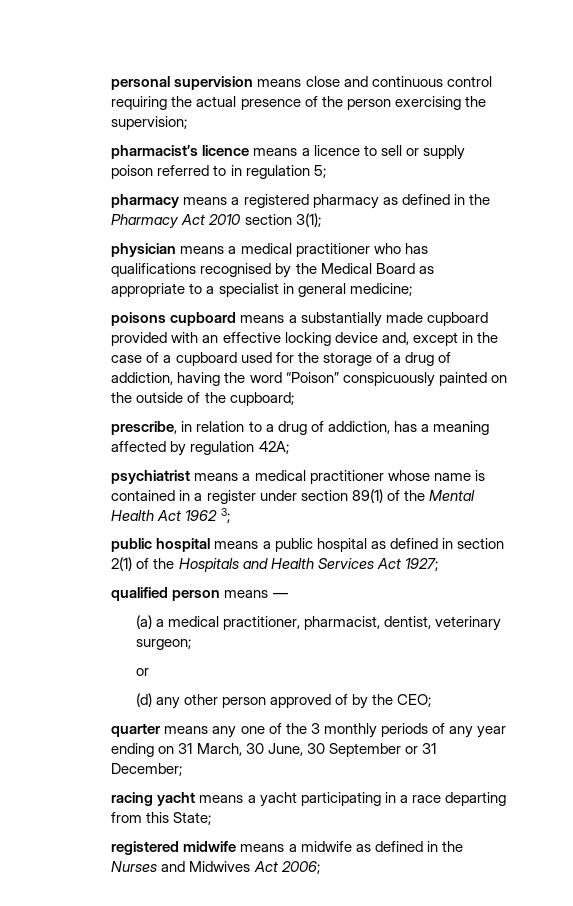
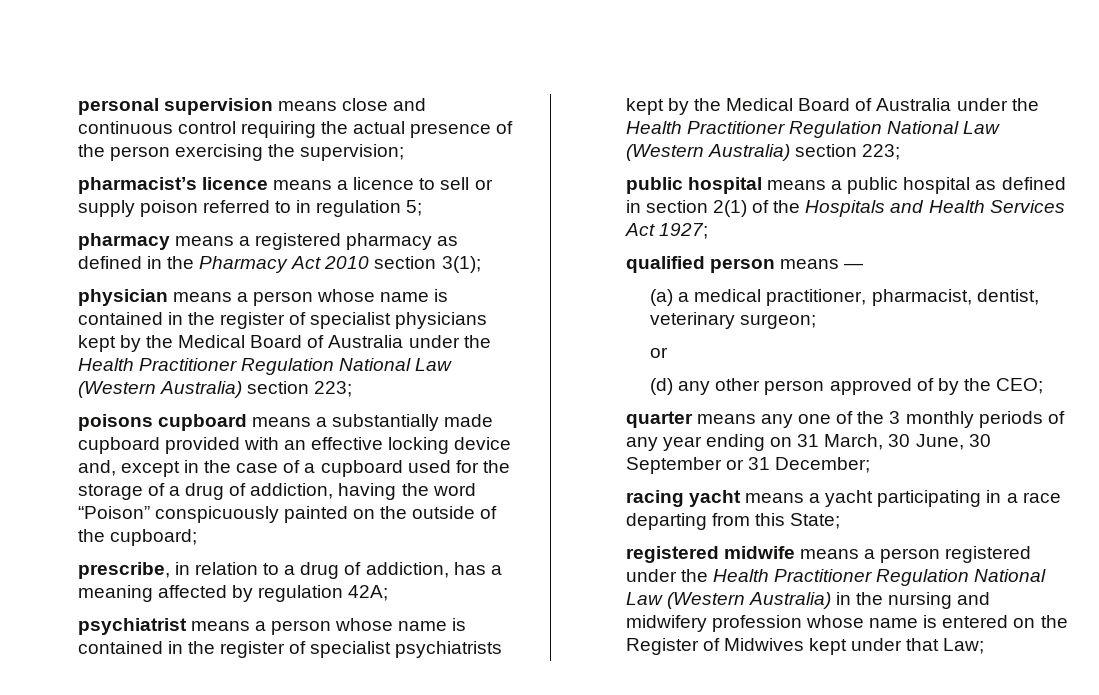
- physician means a medical practitioner who has qualifications recognised by the Medical Board as appropriate to a specialist in general medicine;
+ physician means a person whose name is contained in the register of specialist physicians kept by the Medical Board of Australia under the Health Practitioner Regulation National Law (Western Australia) section 223;
- psychiatrist means a medical practitioner whose name is contained in a register under section 89(1) of the Mental Health Act 1962 3;
+ psychiatrist means a person whose name is contained in the register of specialist psychiatrists kept by the Medical Board of Australia under the Health Practitioner Regulation National Law (Western Australia) section 223;
- registered midwife means a midwife as defined in the Nurses and Midwives Act 2006;
+ registered midwife means a person registered under the Health Practitioner Regulation National Law (Western Australia) in the nursing and midwifery profession whose name is entered on the Register of Midwives kept under that Law;

